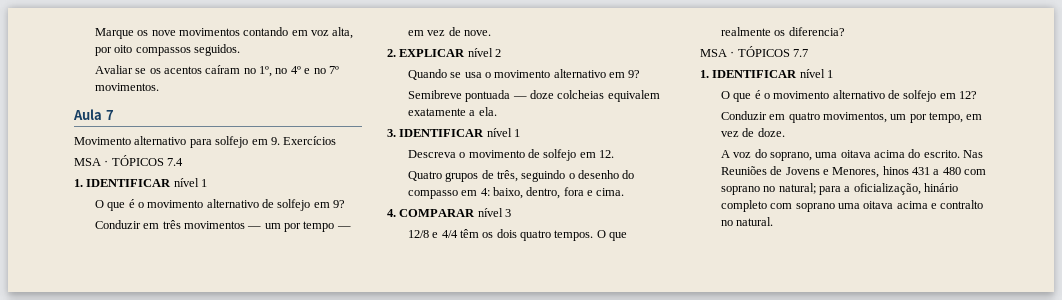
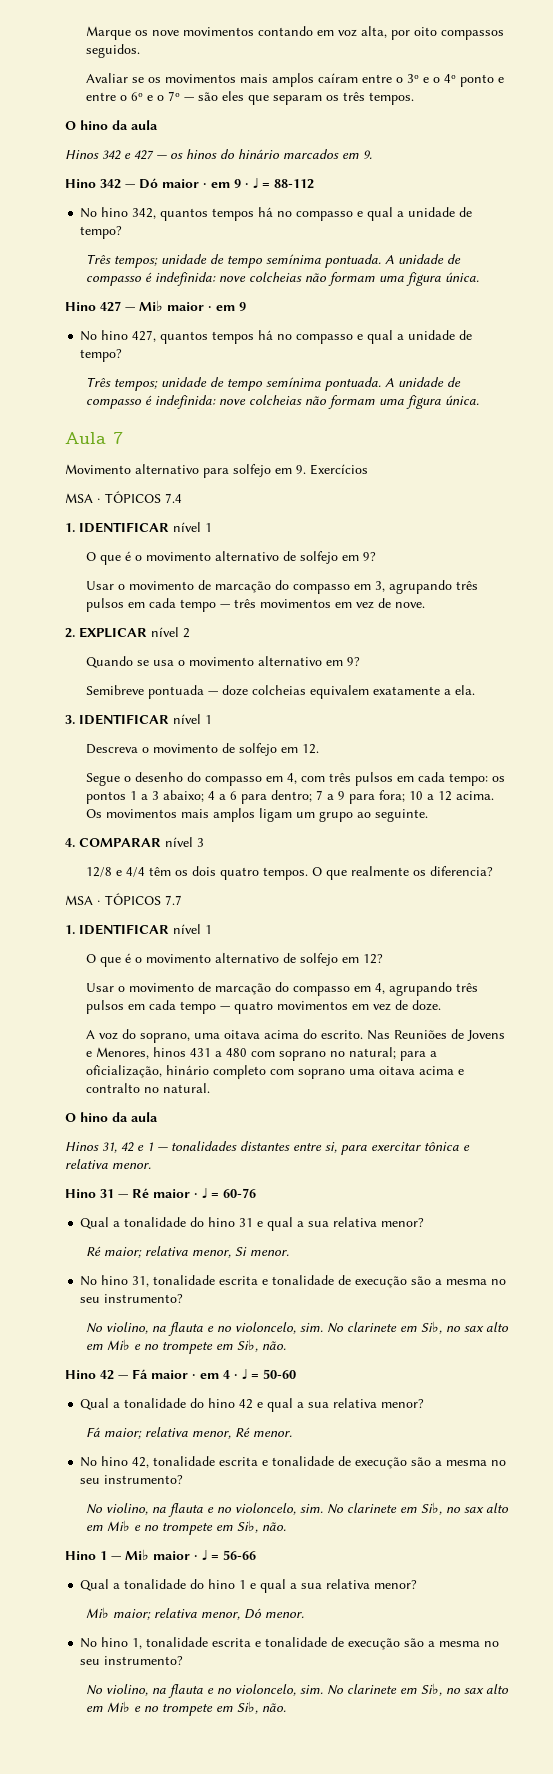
- Avaliar se os acentos caíram no 1º, no 4º e no 7º movimentos.
+ Avaliar se os movimentos mais amplos caíram entre o 3º e o 4º ponto e entre o 6º e o 7º — são eles que separam os três tempos.
+ O hino da aula
+ Hinos 342 e 427 — os hinos do hinário marcados em 9.
+ Hino 342 — Dó maior · em 9 · ♩ = 88-112
+ No hino 342, quantos tempos há no compasso e qual a unidade de tempo?
+ Três tempos; unidade de tempo semínima pontuada. A unidade de compasso é indefinida: nove colcheias não formam uma figura única.
+ Hino 427 — Mi♭ maior · em 9
+ No hino 427, quantos tempos há no compasso e qual a unidade de tempo?
+ Três tempos; unidade de tempo semínima pontuada. A unidade de compasso é indefinida: nove colcheias não formam uma figura única.
- Conduzir em três movimentos — um por tempo — em vez de nove.
+ Usar o movimento de marcação do compasso em 3, agrupando três pulsos em cada tempo — três movimentos em vez de nove.
- Quatro grupos de três, seguindo o desenho do compasso em 4: baixo, dentro, fora e cima.
+ Segue o desenho do compasso em 4, com três pulsos em cada tempo: os pontos 1 a 3 abaixo; 4 a 6 para dentro; 7 a 9 para fora; 10 a 12 acima. Os movimentos mais amplos ligam um grupo ao seguinte.
- Conduzir em quatro movimentos, um por tempo, em vez de doze.
+ Usar o movimento de marcação do compasso em 4, agrupando três pulsos em cada tempo — quatro movimentos em vez de doze.
  Nas Reuniões de Jovens e Menores, hinos 431 a 480 com soprano no natural; para a oficialização, hinário completo com soprano uma oitava acima e contralto no natural.
+ O hino da aula
+ Hinos 31, 42 e 1 — tonalidades distantes entre si, para exercitar tônica e relativa menor.
+ Hino 31 — Ré maior · ♩ = 60-76
+ Qual a tonalidade do hino 31 e qual a sua relativa menor?
+ Ré maior; relativa menor, Si menor.
+ No hino 31, tonalidade escrita e tonalidade de execução são a mesma no seu instrumento?
+ No violino, na flauta e no violoncelo, sim. No clarinete em Si♭, no sax alto em Mi♭ e no trompete em Si♭, não.
+ Hino 42 — Fá maior · em 4 · ♩ = 50-60
+ Qual a tonalidade do hino 42 e qual a sua relativa menor?
+ Fá maior; relativa menor, Ré menor.
+ No hino 42, tonalidade escrita e tonalidade de execução são a mesma no seu instrumento?
+ No violino, na flauta e no violoncelo, sim. No clarinete em Si♭, no sax alto em Mi♭ e no trompete em Si♭, não.
+ Hino 1 — Mi♭ maior · ♩ = 56-66
+ Qual a tonalidade do hino 1 e qual a sua relativa menor?
+ Mi♭ maior; relativa menor, Dó menor.
+ No hino 1, tonalidade escrita e tonalidade de execução são a mesma no seu instrumento?
+ No violino, na flauta e no violoncelo, sim. No clarinete em Si♭, no sax alto em Mi♭ e no trompete em Si♭, não.

